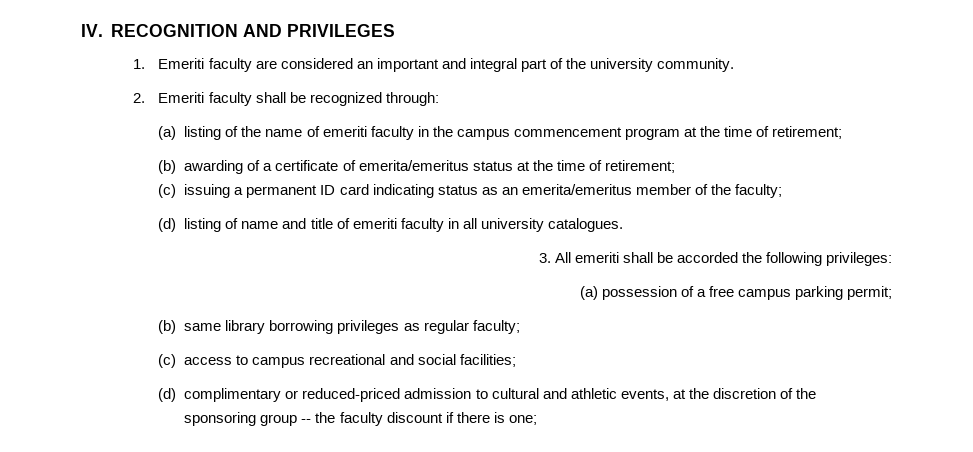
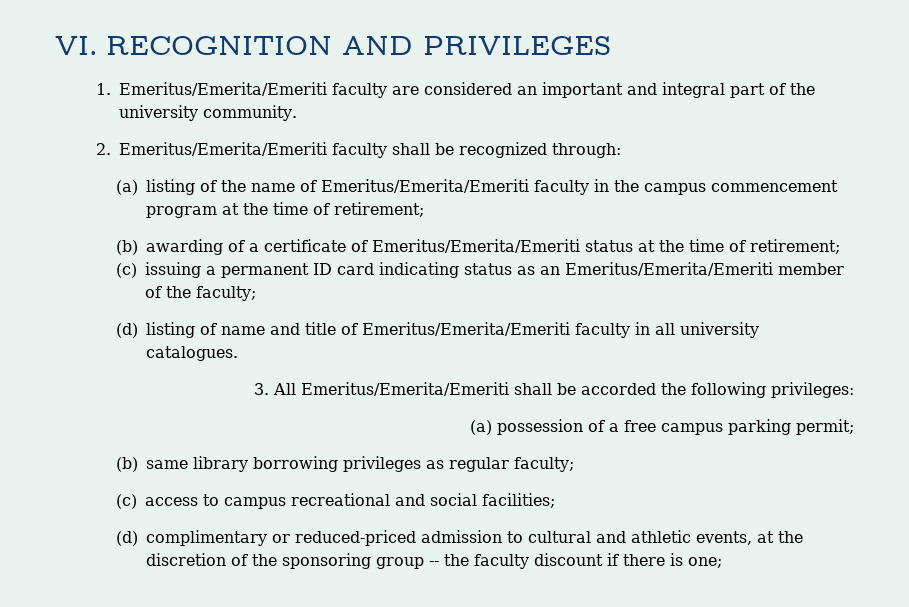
- IV. RECOGNITION AND PRIVILEGES
+ VI. RECOGNITION AND PRIVILEGES
- 1. Emeriti faculty are considered an important and integral part of the university community.
+ 1. Emeritus/Emerita/Emeriti faculty are considered an important and integral part of the university community.
- 2. Emeriti faculty shall be recognized through:
+ 2. Emeritus/Emerita/Emeriti faculty shall be recognized through:
- (a) listing of the name of emeriti faculty in the campus commencement program at the time of retirement;
+ (a) listing of the name of Emeritus/Emerita/Emeriti faculty in the campus commencement program at the time of retirement;
- (b) awarding of a certificate of emerita/emeritus status at the time of retirement;
+ (b) awarding of a certificate of Emeritus/Emerita/Emeriti status at the time of retirement;
- (c) issuing a permanent ID card indicating status as an emerita/emeritus member of the faculty;
+ (c) issuing a permanent ID card indicating status as an Emeritus/Emerita/Emeriti member of the faculty;
- (d) listing of name and title of emeriti faculty in all university catalogues.
+ (d) listing of name and title of Emeritus/Emerita/Emeriti faculty in all university catalogues.
- 3. All emeriti shall be accorded the following privileges:
+ 3. All Emeritus/Emerita/Emeriti shall be accorded the following privileges:

